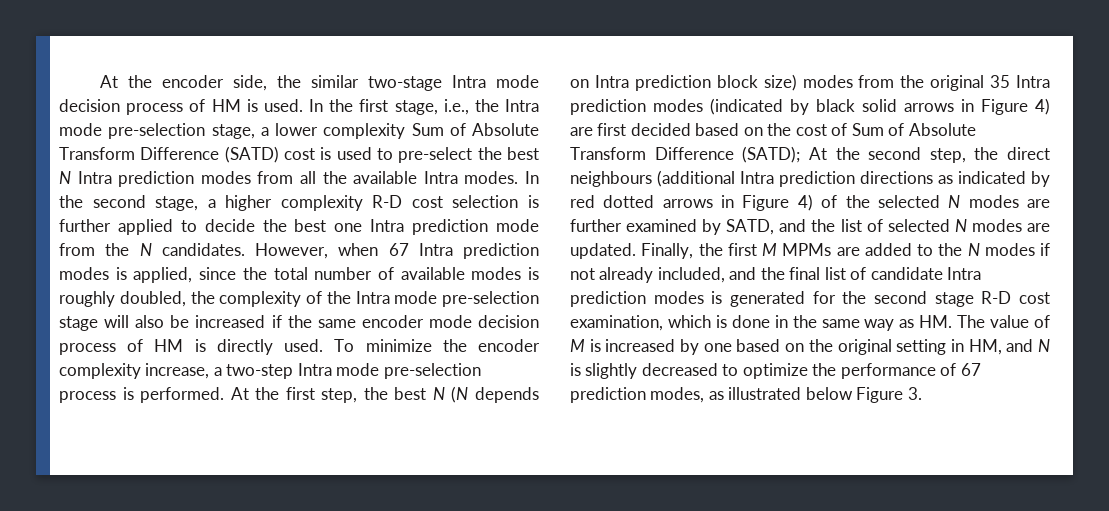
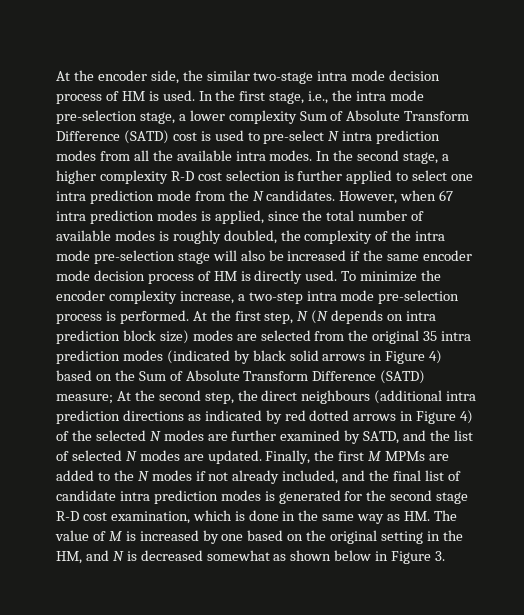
- At the encoder side, the similar two-stage Intra mode decision process of HM is used.
+ At the encoder side, the similar two-stage intra mode decision process of HM is used.
- In the first stage, i.e., the Intra mode pre-selection stage, a lower complexity Sum of Absolute Transform Difference (SATD) cost is used to pre-select the best N Intra prediction modes from all the available Intra modes.
+ In the first stage, i.e., the intra mode pre-selection stage, a lower complexity Sum of Absolute Transform Difference (SATD) cost is used to pre-select N intra prediction modes from all the available intra modes.
- In the second stage, a higher complexity R-D cost selection is further applied to decide the best one Intra prediction mode from the N candidates.
+ In the second stage, a higher complexity R-D cost selection is further applied to select one intra prediction mode from the N candidates.
- However, when 67 Intra prediction modes is applied, since the total number of available modes is roughly doubled, the complexity of the Intra mode pre-selection stage will also be increased if the same encoder mode decision process of HM is directly used.
+ However, when 67 intra prediction modes is applied, since the total number of available modes is roughly doubled, the complexity of the intra mode pre-selection stage will also be increased if the same encoder mode decision process of HM is directly used.
- To minimize the encoder complexity increase, a two-step Intra mode pre-selection process is performed.
+ To minimize the encoder complexity increase, a two-step intra mode pre-selection process is performed.
- At the first step, the best N (N depends on Intra prediction block size) modes from the original 35 Intra prediction modes (indicated by black solid arrows in Figure 4) are first decided based on the cost of Sum of Absolute Transform Difference (SATD);
+ At the first step, N (N depends on intra prediction block size) modes are selected from the original 35 intra prediction modes (indicated by black solid arrows in Figure 4) based on the Sum of Absolute Transform Difference (SATD) measure;
- At the second step, the direct neighbours (additional Intra prediction directions as indicated by red dotted arrows in Figure 4) of the selected N modes are further examined by SATD, and the list of selected N modes are updated.
+ At the second step, the direct neighbours (additional intra prediction directions as indicated by red dotted arrows in Figure 4) of the selected N modes are further examined by SATD, and the list of selected N modes are updated.
- Finally, the first M MPMs are added to the N modes if not already included, and the final list of candidate Intra prediction modes is generated for the second stage R-D cost examination, which is done in the same way as HM. The value of M is increased by one based on the original setting in HM, and N is slightly decreased to optimize the performance of 67 prediction modes, as illustrated below Figure 3.
+ Finally, the first M MPMs are added to the N modes if not already included, and the final list of candidate intra prediction modes is generated for the second stage R-D cost examination, which is done in the same way as HM. The value of M is increased by one based on the original setting in the HM, and N is decreased somewhat as shown below in Figure 3.

